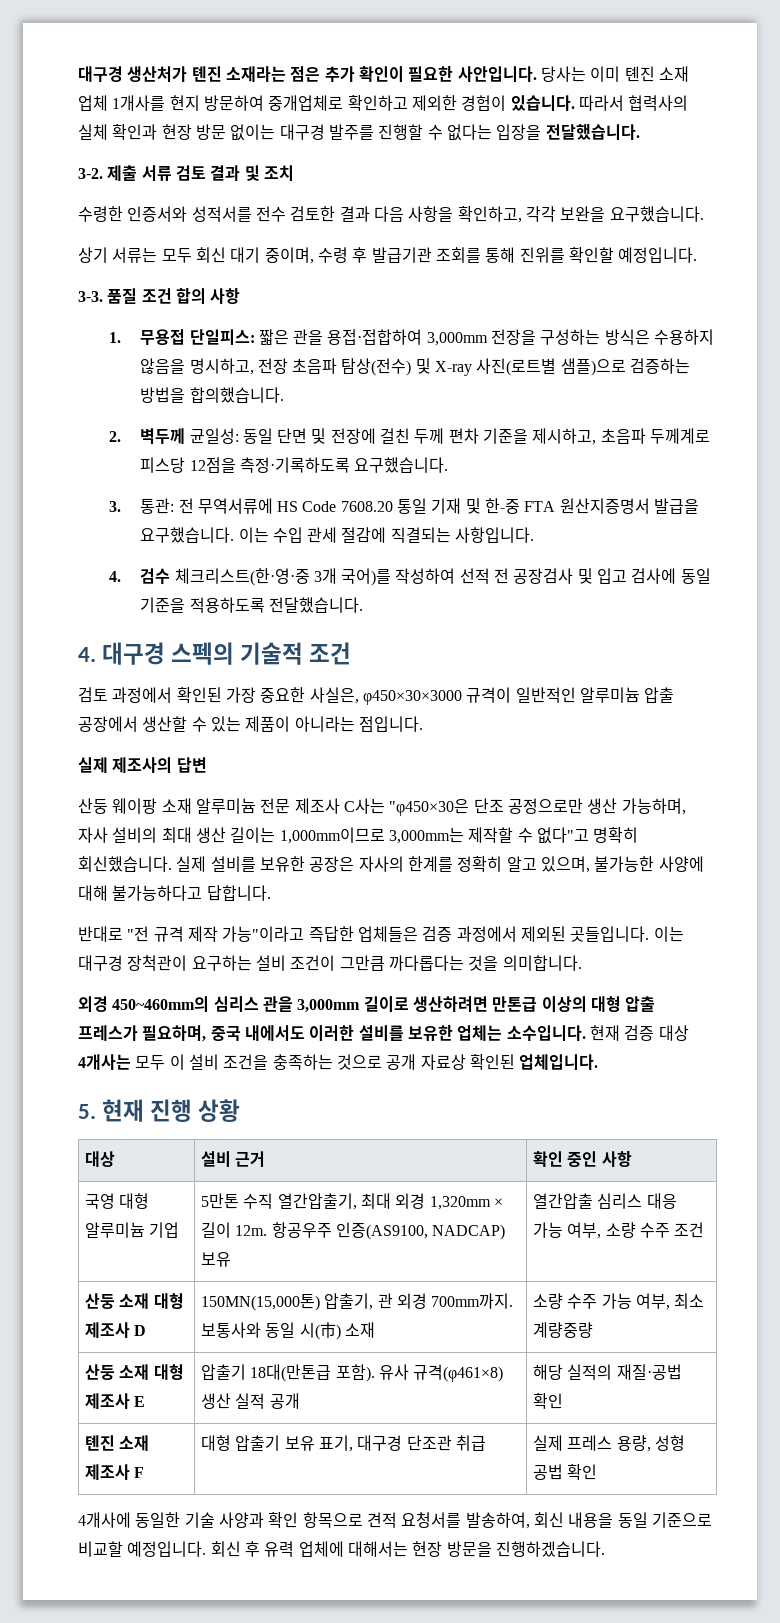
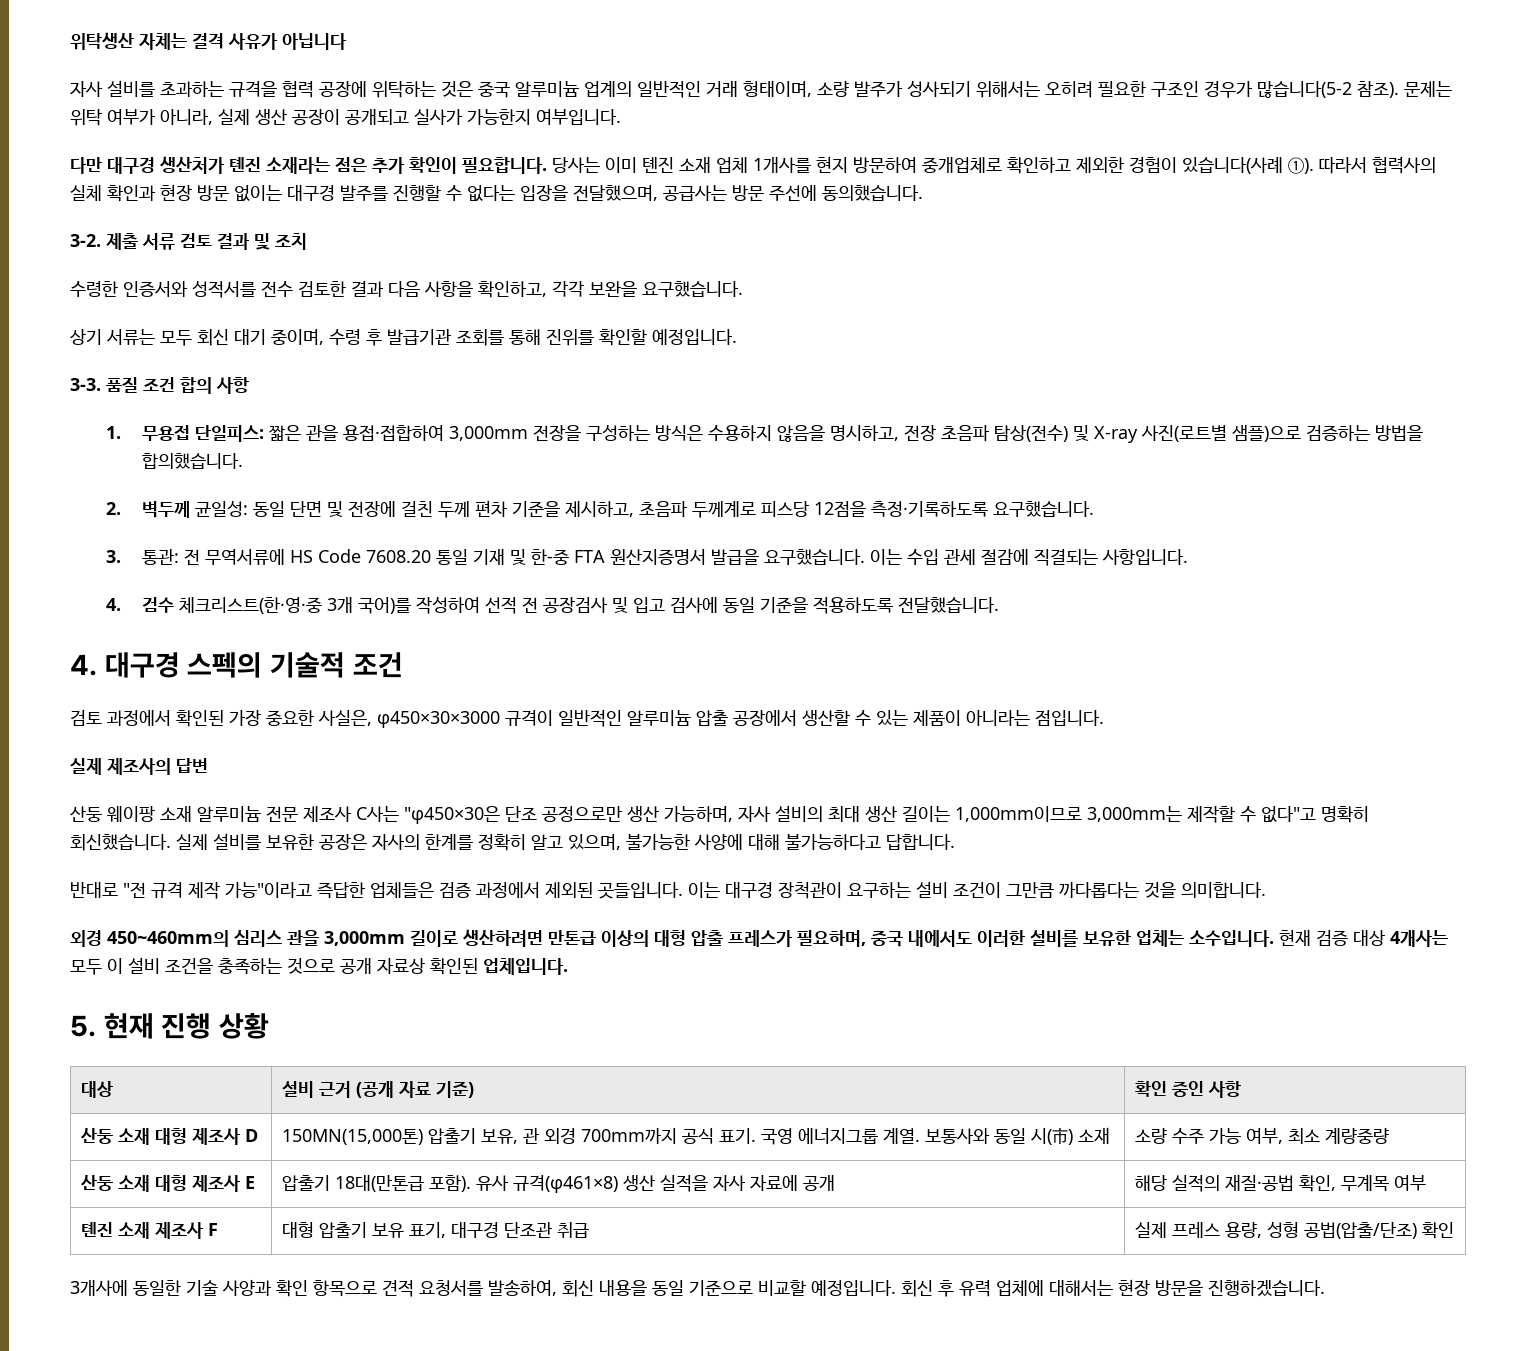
- 대구경 생산처가 톈진 소재라는 점은 추가 확인이 필요한 사안입니다.
+ 위탁생산 자체는 결격 사유가 아닙니다
+ 자사 설비를 초과하는 규격을 협력 공장에 위탁하는 것은 중국 알루미늄 업계의 일반적인 거래 형태이며, 소량 발주가 성사되기 위해서는 오히려 필요한 구조인 경우가 많습니다(5-2 참조). 문제는 위탁 여부가 아니라, 실제 생산 공장이 공개되고 실사가 가능한지 여부입니다.
+ 다만 대구경 생산처가 톈진 소재라는 점은 추가 확인이 필요합니다.
- 당사는 이미 톈진 소재 업체 1개사를 현지 방문하여 중개업체로 확인하고 제외한 경험이 있습니다.
+ 당사는 이미 톈진 소재 업체 1개사를 현지 방문하여 중개업체로 확인하고 제외한 경험이 있습니다(사례 ①).
- 따라서 협력사의 실체 확인과 현장 방문 없이는 대구경 발주를 진행할 수 없다는 입장을 전달했습니다.
+ 따라서 협력사의 실체 확인과 현장 방문 없이는 대구경 발주를 진행할 수 없다는 입장을 전달했으며, 공급사는 방문 주선에 동의했습니다.
- 대상 | 설비 근거 | 확인 중인 사항
+ 대상 | 설비 근거 (공개 자료 기준) | 확인 중인 사항
- 국영 대형 알루미늄 기업 | 5만톤 수직 열간압출기, 최대 외경 1,320mm × 길이 12m. 항공우주 인증(AS9100, NADCAP) 보유 | 열간압출 심리스 대응 가능 여부, 소량 수주 조건
- 산둥 소재 대형 제조사 D | 150MN(15,000톤) 압출기, 관 외경 700mm까지. 보통사와 동일 시(市) 소재 | 소량 수주 가능 여부, 최소 계량중량
+ 산둥 소재 대형 제조사 D | 150MN(15,000톤) 압출기 보유, 관 외경 700mm까지 공식 표기. 국영 에너지그룹 계열. 보통사와 동일 시(市) 소재 | 소량 수주 가능 여부, 최소 계량중량
- 산둥 소재 대형 제조사 E | 압출기 18대(만톤급 포함). 유사 규격(φ461×8) 생산 실적 공개 | 해당 실적의 재질·공법 확인
+ 산둥 소재 대형 제조사 E | 압출기 18대(만톤급 포함). 유사 규격(φ461×8) 생산 실적을 자사 자료에 공개 | 해당 실적의 재질·공법 확인, 무계목 여부
- 톈진 소재 제조사 F | 대형 압출기 보유 표기, 대구경 단조관 취급 | 실제 프레스 용량, 성형 공법 확인
- 4개사에 동일한 기술 사양과 확인 항목으로 견적 요청서를 발송하여, 회신 내용을 동일 기준으로 비교할 예정입니다.
+ 톈진 소재 제조사 F | 대형 압출기 보유 표기, 대구경 단조관 취급 | 실제 프레스 용량, 성형 공법(압출/단조) 확인
+ 3개사에 동일한 기술 사양과 확인 항목으로 견적 요청서를 발송하여, 회신 내용을 동일 기준으로 비교할 예정입니다.

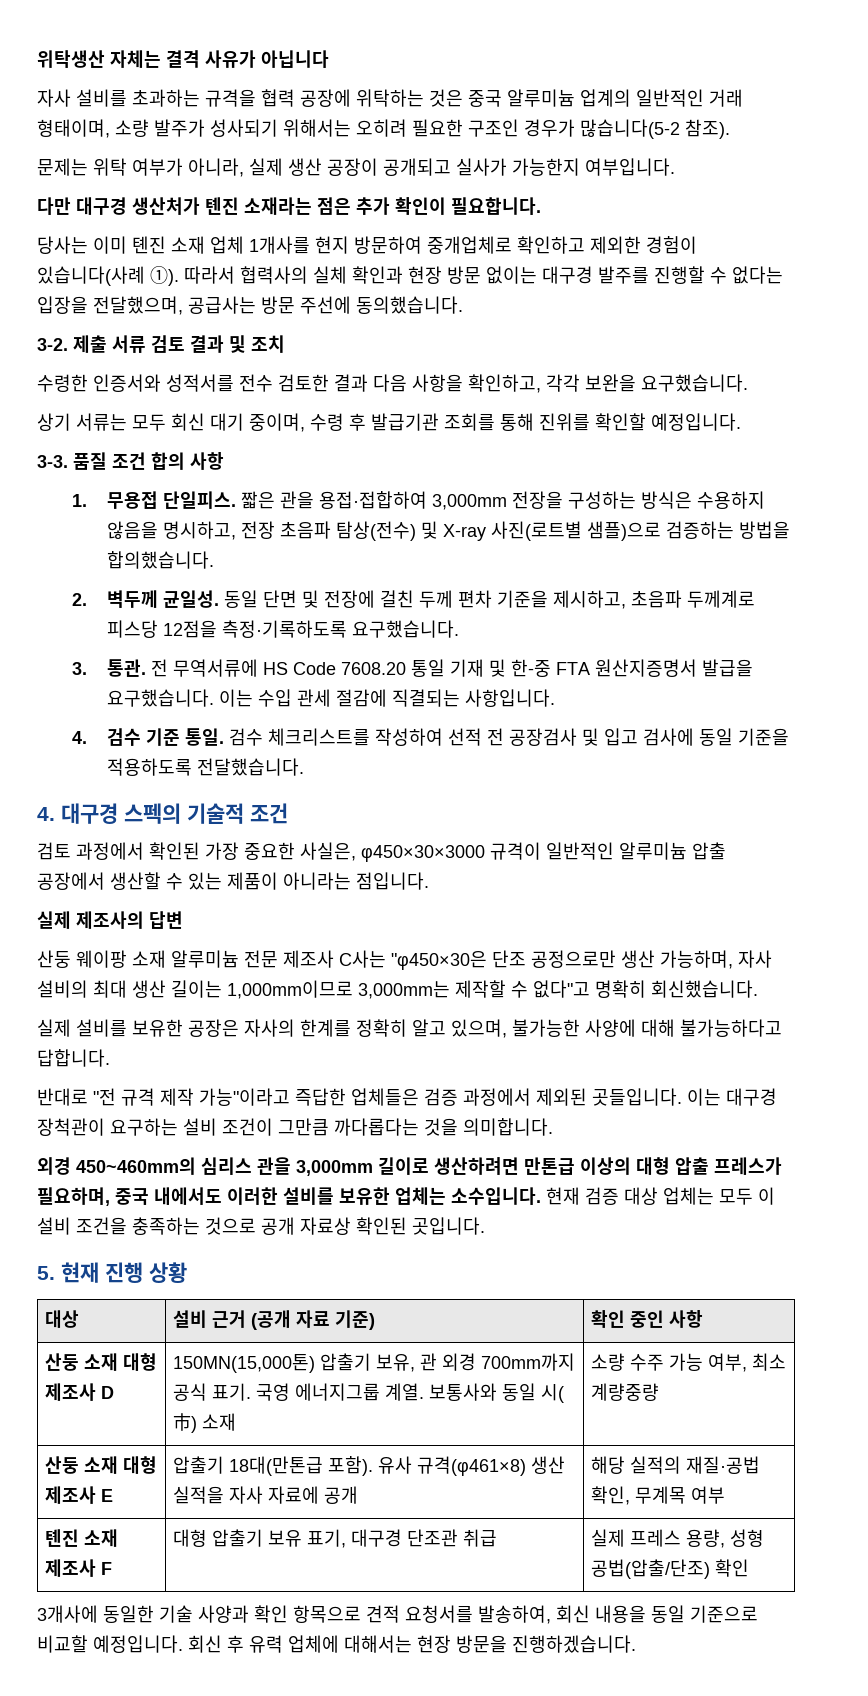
- 자사 설비를 초과하는 규격을 협력 공장에 위탁하는 것은 중국 알루미늄 업계의 일반적인 거래 형태이며, 소량 발주가 성사되기 위해서는 오히려 필요한 구조인 경우가 많습니다(5-2 참조). 문제는 위탁 여부가 아니라, 실제 생산 공장이 공개되고 실사가 가능한지 여부입니다.
+ 자사 설비를 초과하는 규격을 협력 공장에 위탁하는 것은 중국 알루미늄 업계의 일반적인 거래 형태이며, 소량 발주가 성사되기 위해서는 오히려 필요한 구조인 경우가 많습니다(5-2 참조).
+ 문제는 위탁 여부가 아니라, 실제 생산 공장이 공개되고 실사가 가능한지 여부입니다.
- 다만 대구경 생산처가 톈진 소재라는 점은 추가 확인이 필요합니다. 당사는 이미 톈진 소재 업체 1개사를 현지 방문하여 중개업체로 확인하고 제외한 경험이 있습니다(사례 ①).
+ 다만 대구경 생산처가 톈진 소재라는 점은 추가 확인이 필요합니다.
+ 당사는 이미 톈진 소재 업체 1개사를 현지 방문하여 중개업체로 확인하고 제외한 경험이 있습니다(사례 ①).
- 1. 무용접 단일피스: 짧은 관을 용접·접합하여 3,000mm 전장을 구성하는 방식은 수용하지 않음을 명시하고, 전장 초음파 탐상(전수) 및 X-ray 사진(로트별 샘플)으로 검증하는 방법을 합의했습니다.
+ 1. 무용접 단일피스. 짧은 관을 용접·접합하여 3,000mm 전장을 구성하는 방식은 수용하지 않음을 명시하고, 전장 초음파 탐상(전수) 및 X-ray 사진(로트별 샘플)으로 검증하는 방법을 합의했습니다.
- 2. 벽두께 균일성: 동일 단면 및 전장에 걸친 두께 편차 기준을 제시하고, 초음파 두께계로 피스당 12점을 측정·기록하도록 요구했습니다.
+ 2. 벽두께 균일성. 동일 단면 및 전장에 걸친 두께 편차 기준을 제시하고, 초음파 두께계로 피스당 12점을 측정·기록하도록 요구했습니다.
- 3. 통관: 전 무역서류에 HS Code 7608.20 통일 기재 및 한-중 FTA 원산지증명서 발급을 요구했습니다.
+ 3. 통관. 전 무역서류에 HS Code 7608.20 통일 기재 및 한-중 FTA 원산지증명서 발급을 요구했습니다.
- 4. 검수 체크리스트(한·영·중 3개 국어)를 작성하여 선적 전 공장검사 및 입고 검사에 동일 기준을 적용하도록 전달했습니다.
+ 4. 검수 기준 통일. 검수 체크리스트를 작성하여 선적 전 공장검사 및 입고 검사에 동일 기준을 적용하도록 전달했습니다.
- 산둥 웨이팡 소재 알루미늄 전문 제조사 C사는 "φ450×30은 단조 공정으로만 생산 가능하며, 자사 설비의 최대 생산 길이는 1,000mm이므로 3,000mm는 제작할 수 없다"고 명확히 회신했습니다. 실제 설비를 보유한 공장은 자사의 한계를 정확히 알고 있으며, 불가능한 사양에 대해 불가능하다고 답합니다.
+ 산둥 웨이팡 소재 알루미늄 전문 제조사 C사는 "φ450×30은 단조 공정으로만 생산 가능하며, 자사 설비의 최대 생산 길이는 1,000mm이므로 3,000mm는 제작할 수 없다"고 명확히 회신했습니다.
+ 실제 설비를 보유한 공장은 자사의 한계를 정확히 알고 있으며, 불가능한 사양에 대해 불가능하다고 답합니다.
- 현재 검증 대상 4개사는 모두 이 설비 조건을 충족하는 것으로 공개 자료상 확인된 업체입니다.
+ 현재 검증 대상 업체는 모두 이 설비 조건을 충족하는 것으로 공개 자료상 확인된 곳입니다.

